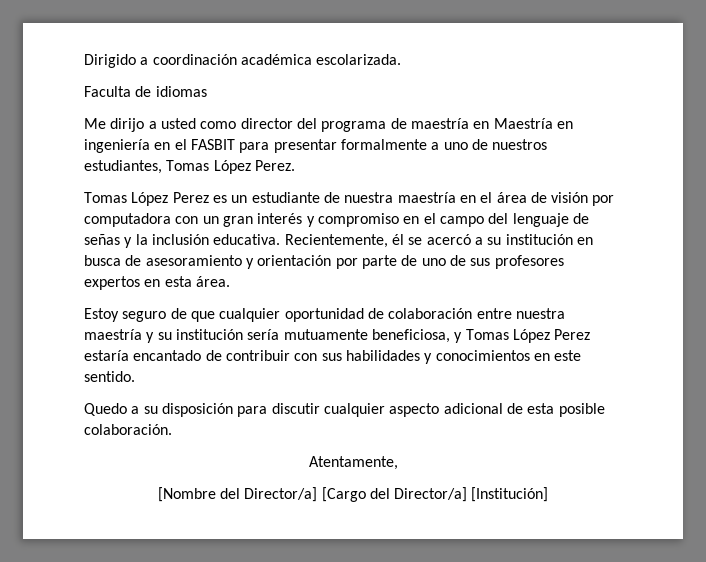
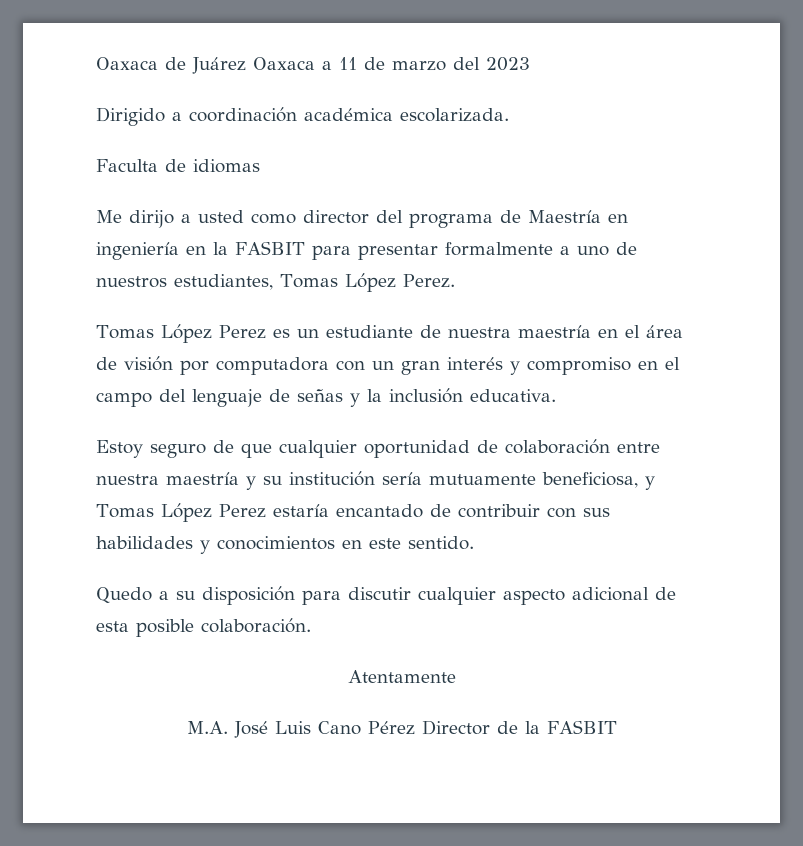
+ Oaxaca de Juárez Oaxaca a 11 de marzo del 2023
- Me dirijo a usted como director del programa de maestría en Maestría en ingeniería en el FASBIT para presentar formalmente a uno de nuestros estudiantes, Tomas López Perez.
+ Me dirijo a usted como director del programa de Maestría en ingeniería en la FASBIT para presentar formalmente a uno de nuestros estudiantes, Tomas López Perez.
- Recientemente, él se acercó a su institución en busca de asesoramiento y orientación por parte de uno de sus profesores expertos en esta área.
- Atentamente,
- [Nombre del Director/a] [Cargo del Director/a] [Institución]
+ Atentamente
+ M.A. José Luis Cano Pérez Director de la FASBIT

